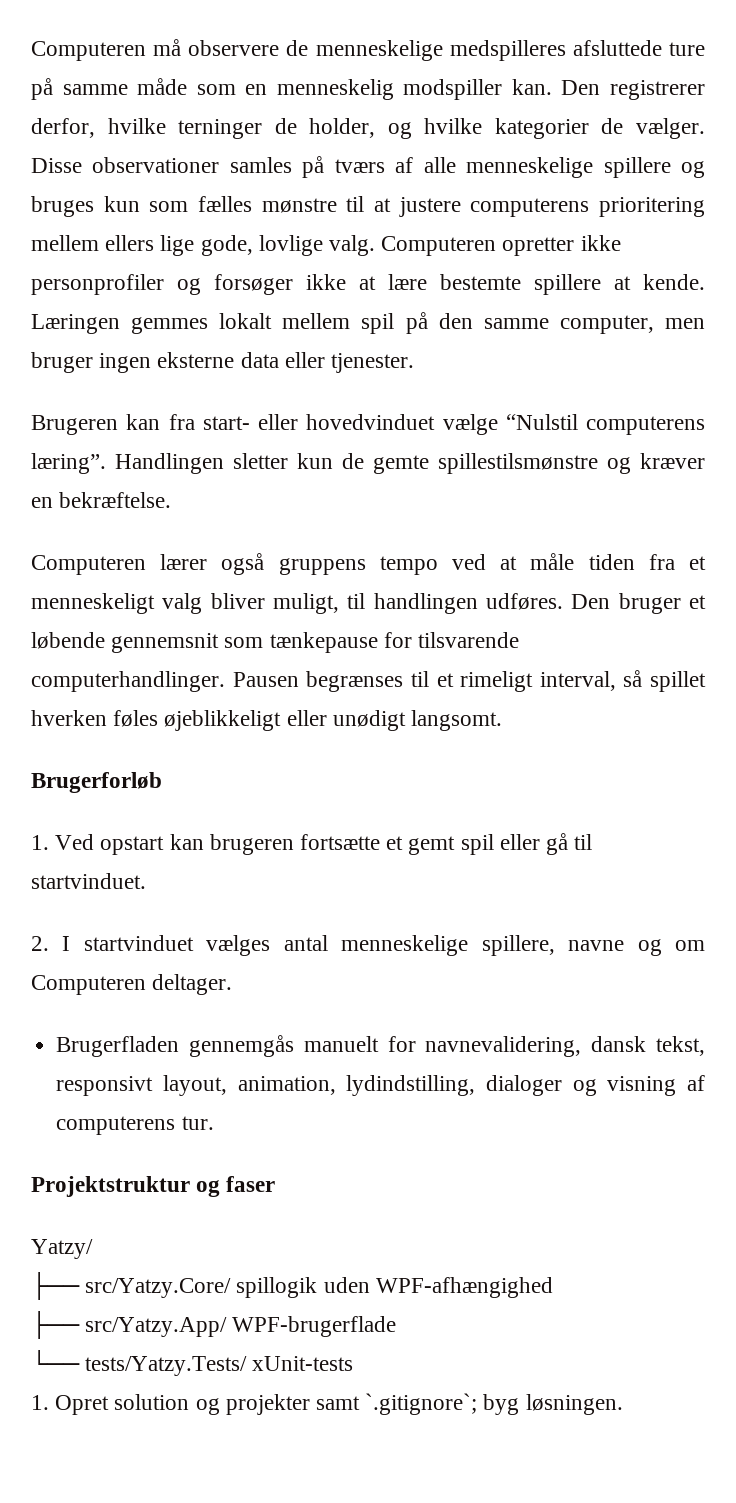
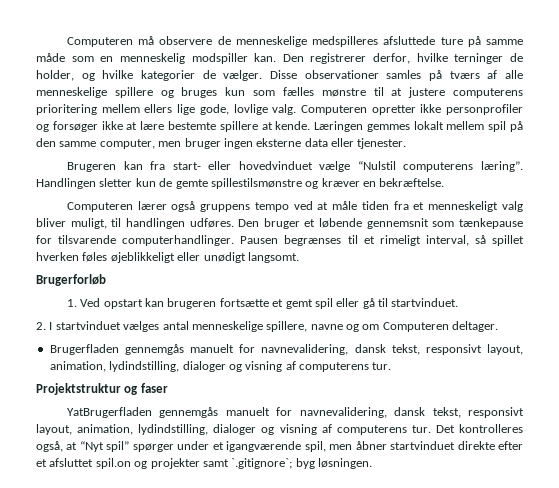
- Yatzy/
- ├── src/Yatzy.Core/ spillogik uden WPF-afhængighed
- ├── src/Yatzy.App/ WPF-brugerflade
- └── tests/Yatzy.Tests/ xUnit-tests
- 1. Opret solution og projekter samt `.gitignore`; byg løsningen.
+ YatBrugerfladen gennemgås manuelt for navnevalidering, dansk tekst, responsivt layout, animation, lydindstilling, dialoger og visning af computerens tur. Det kontrolleres også, at “Nyt spil” spørger under et igangværende spil, men åbner startvinduet direkte efter et afsluttet spil.on og projekter samt `.gitignore`; byg løsningen.

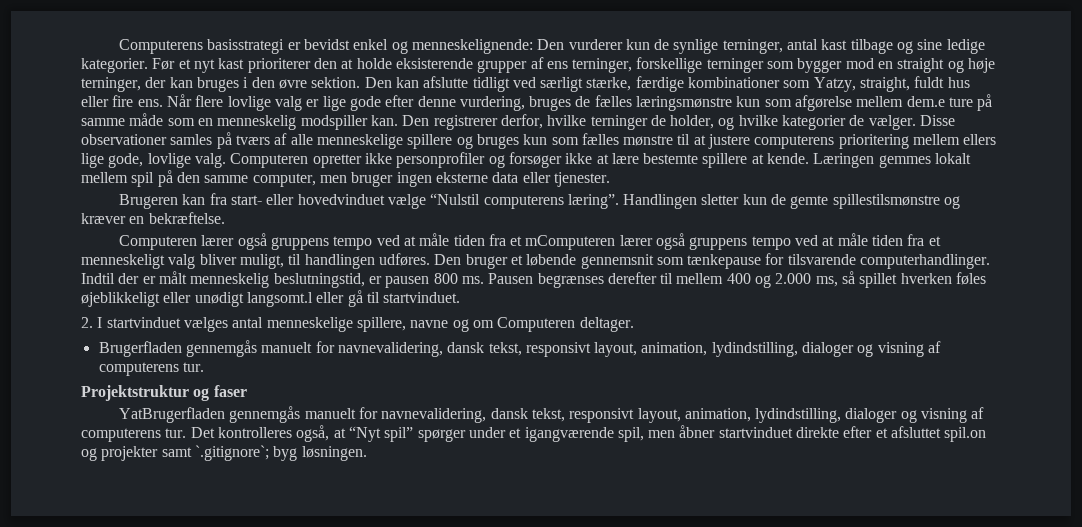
- Computeren må observere de menneskelige medspilleres afsluttede ture på samme måde som en menneskelig modspiller kan.
+ Computerens basisstrategi er bevidst enkel og menneskelignende: Den vurderer kun de synlige terninger, antal kast tilbage og sine ledige kategorier. Før et nyt kast prioriterer den at holde eksisterende grupper af ens terninger, forskellige terninger som bygger mod en straight og høje terninger, der kan bruges i den øvre sektion. Den kan afslutte tidligt ved særligt stærke, færdige kombinationer som Yatzy, straight, fuldt hus eller fire ens. Når flere lovlige valg er lige gode efter denne vurdering, bruges de fælles læringsmønstre kun som afgørelse mellem dem.e ture på samme måde som en menneskelig modspiller kan.
- Computeren lærer også gruppens tempo ved at måle tiden fra et menneskeligt valg bliver muligt, til handlingen udføres.
+ Computeren lærer også gruppens tempo ved at måle tiden fra et mComputeren lærer også gruppens tempo ved at måle tiden fra et menneskeligt valg bliver muligt, til handlingen udføres.
- Pausen begrænses til et rimeligt interval, så spillet hverken føles øjeblikkeligt eller unødigt langsomt.
- Brugerforløb
- 1. Ved opstart kan brugeren fortsætte et gemt spil eller gå til startvinduet.
+ Indtil der er målt menneskelig beslutningstid, er pausen 800 ms. Pausen begrænses derefter til mellem 400 og 2.000 ms, så spillet hverken føles øjeblikkeligt eller unødigt langsomt.l eller gå til startvinduet.

